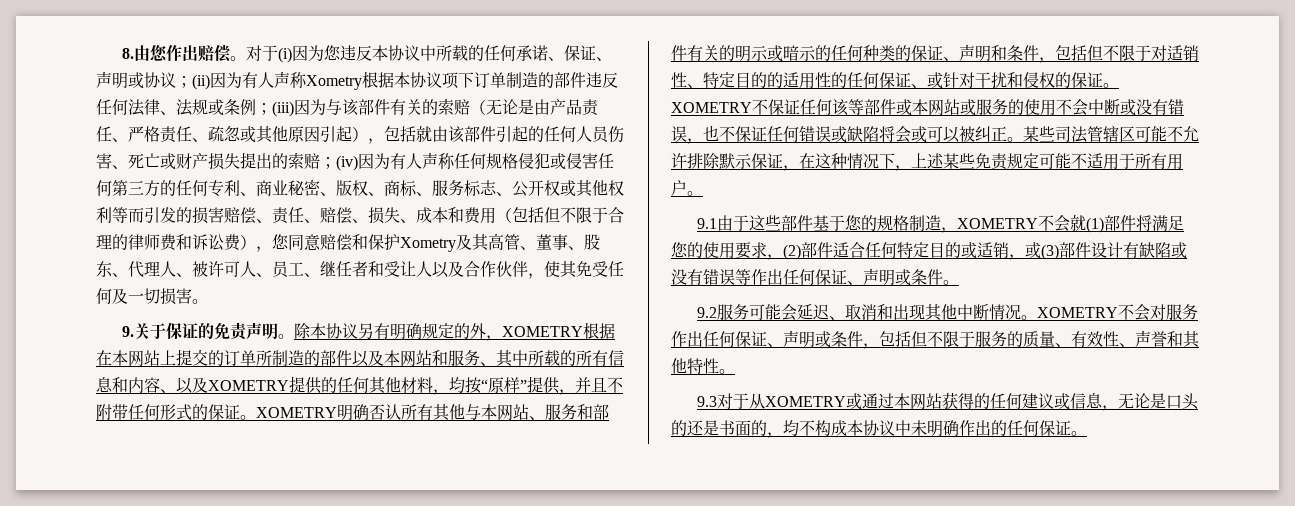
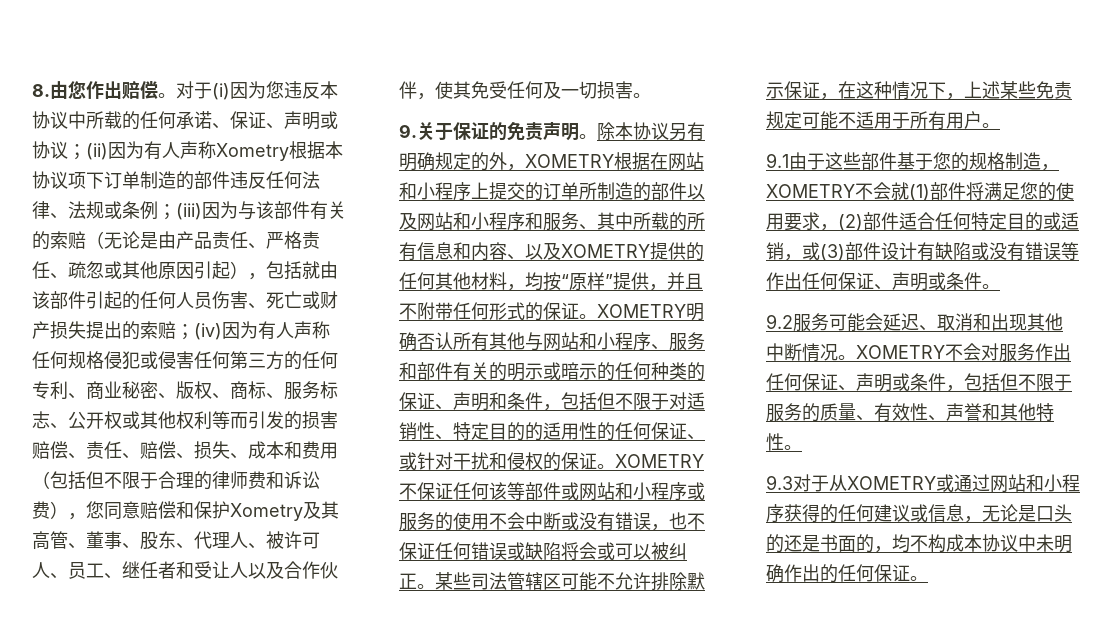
- 除本协议另有明确规定的外，XOMETRY根据在本网站上提交的订单所制造的部件以及本网站和服务、其中所载的所有信息和内容、以及XOMETRY提供的任何其他材料，均按“原样”提供，并且不附带任何形式的保证。
+ 除本协议另有明确规定的外，XOMETRY根据在网站和小程序上提交的订单所制造的部件以及网站和小程序和服务、其中所载的所有信息和内容、以及XOMETRY提供的任何其他材料，均按“原样”提供，并且不附带任何形式的保证。
- XOMETRY明确否认所有其他与本网站、服务和部件有关的明示或暗示的任何种类的保证、声明和条件，包括但不限于对适销性、特定目的的适用性的任何保证、或针对干扰和侵权的保证。
+ XOMETRY明确否认所有其他与网站和小程序、服务和部件有关的明示或暗示的任何种类的保证、声明和条件，包括但不限于对适销性、特定目的的适用性的任何保证、或针对干扰和侵权的保证。
- XOMETRY不保证任何该等部件或本网站或服务的使用不会中断或没有错误，也不保证任何错误或缺陷将会或可以被纠正。
+ XOMETRY不保证任何该等部件或网站和小程序或服务的使用不会中断或没有错误，也不保证任何错误或缺陷将会或可以被纠正。
- 9.3对于从XOMETRY或通过本网站获得的任何建议或信息，无论是口头的还是书面的，均不构成本协议中未明确作出的任何保证。
+ 9.3对于从XOMETRY或通过网站和小程序获得的任何建议或信息，无论是口头的还是书面的，均不构成本协议中未明确作出的任何保证。

